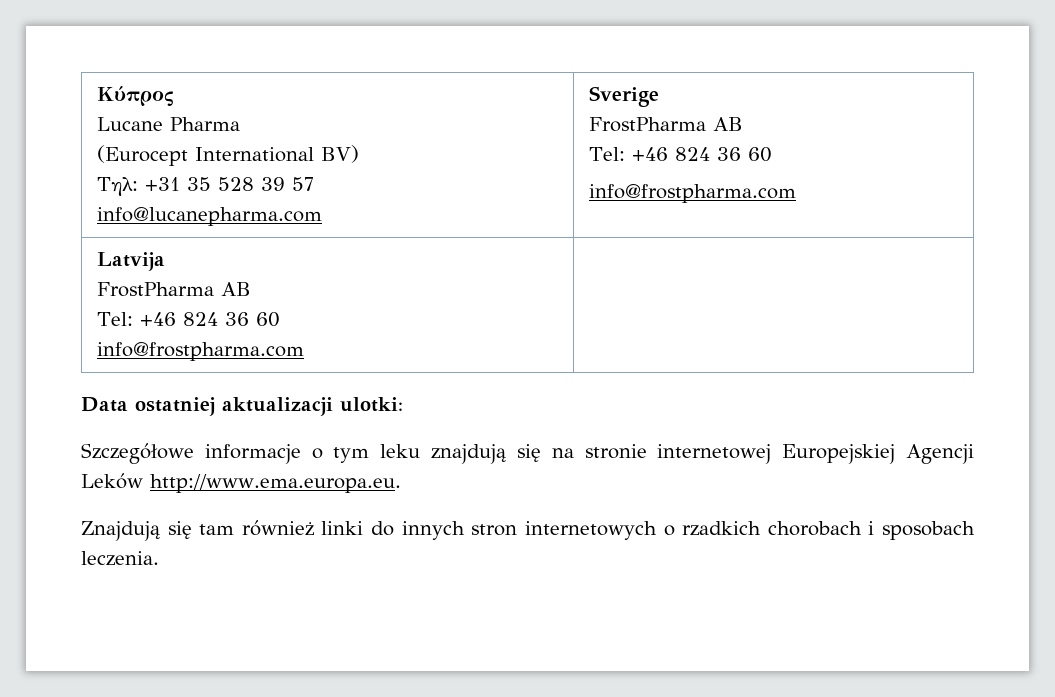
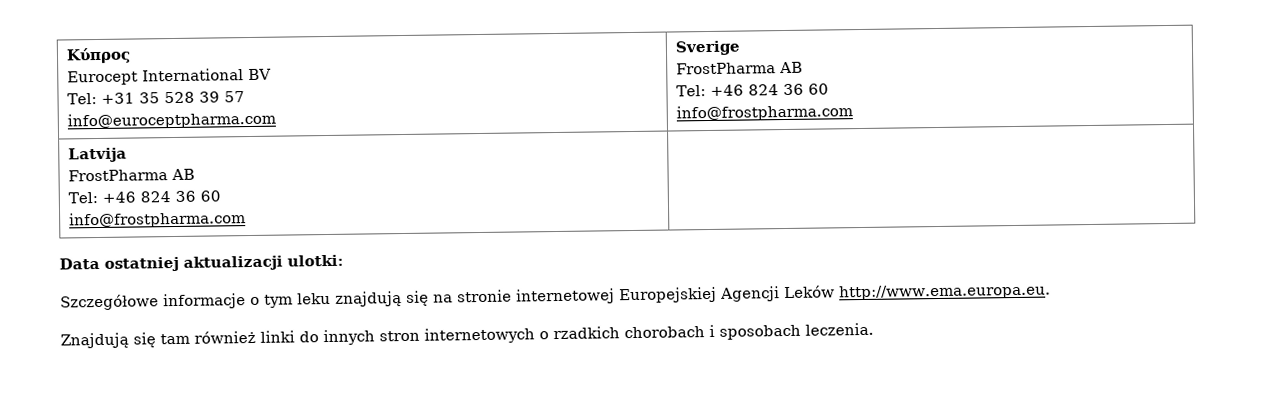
  Κύπρος
- Lucane Pharma
- (Eurocept International BV)
- Τηλ: +31 35 528 39 57
- info@lucanepharma.com | Sverige
+ Eurocept International BV
+ Tel: +31 35 528 39 57
+ info@euroceptpharma.com | Sverige

